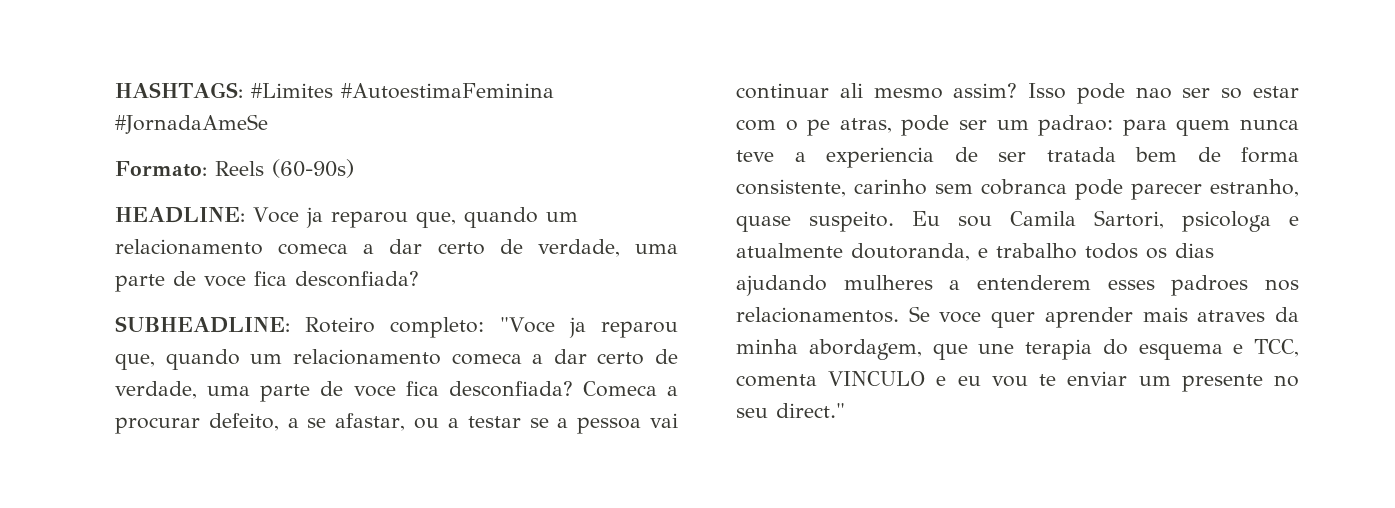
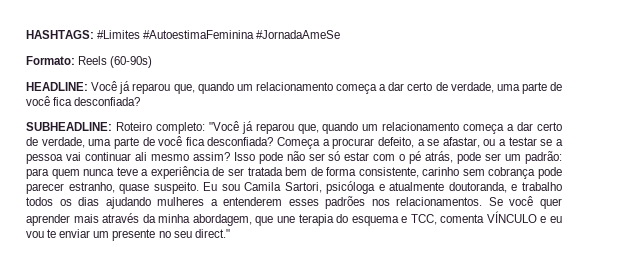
- HEADLINE: Voce ja reparou que, quando um relacionamento comeca a dar certo de verdade, uma parte de voce fica desconfiada?
+ HEADLINE: Você já reparou que, quando um relacionamento começa a dar certo de verdade, uma parte de você fica desconfiada?
- SUBHEADLINE: Roteiro completo: "Voce ja reparou que, quando um relacionamento comeca a dar certo de verdade, uma parte de voce fica desconfiada? Comeca a procurar defeito, a se afastar, ou a testar se a pessoa vai continuar ali mesmo assim?
+ SUBHEADLINE: Roteiro completo: "Você já reparou que, quando um relacionamento começa a dar certo de verdade, uma parte de você fica desconfiada? Começa a procurar defeito, a se afastar, ou a testar se a pessoa vai continuar ali mesmo assim?
- Isso pode nao ser so estar com o pe atras, pode ser um padrao: para quem nunca teve a experiencia de ser tratada bem de forma consistente, carinho sem cobranca pode parecer estranho, quase suspeito.
+ Isso pode não ser só estar com o pé atrás, pode ser um padrão: para quem nunca teve a experiência de ser tratada bem de forma consistente, carinho sem cobrança pode parecer estranho, quase suspeito.
- Eu sou Camila Sartori, psicologa e atualmente doutoranda, e trabalho todos os dias ajudando mulheres a entenderem esses padroes nos relacionamentos.
+ Eu sou Camila Sartori, psicóloga e atualmente doutoranda, e trabalho todos os dias ajudando mulheres a entenderem esses padrões nos relacionamentos.
- Se voce quer aprender mais atraves da minha abordagem, que une terapia do esquema e TCC, comenta VINCULO e eu vou te enviar um presente no seu direct."
+ Se você quer aprender mais através da minha abordagem, que une terapia do esquema e TCC, comenta VÍNCULO e eu vou te enviar um presente no seu direct."

